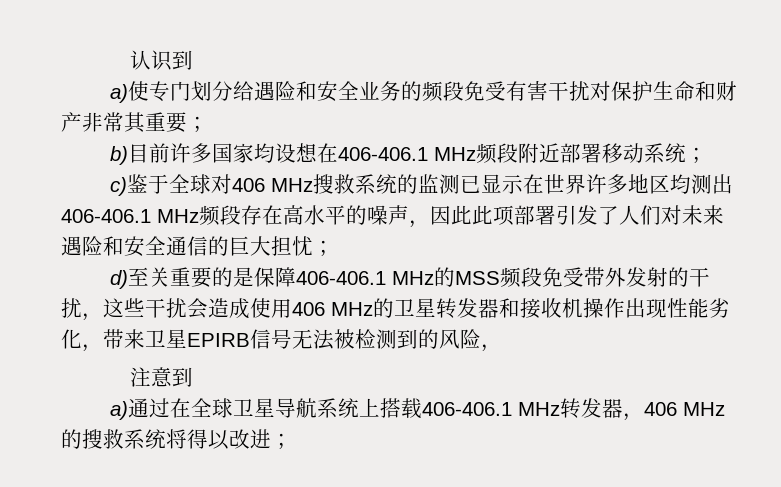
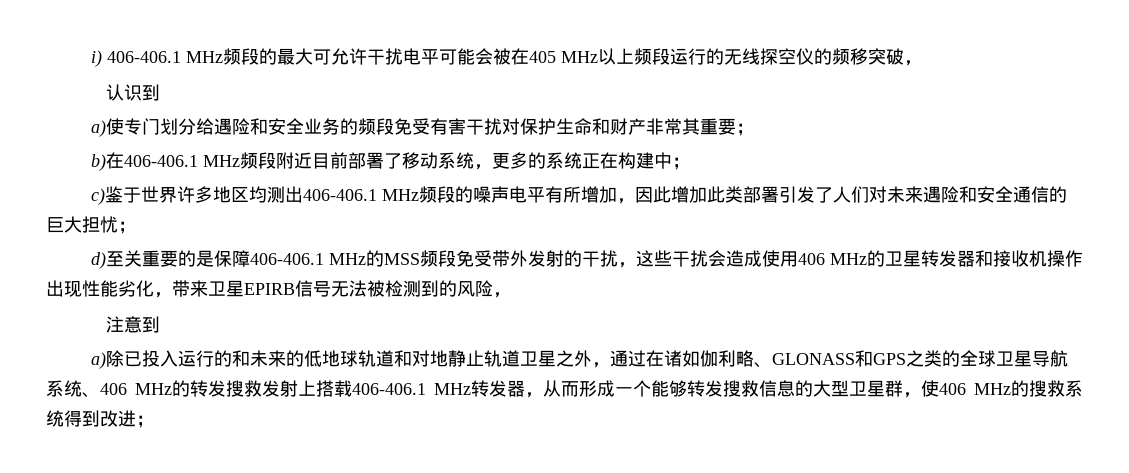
+ i) 406-406.1 MHz频段的最大可允许干扰电平可能会被在405 MHz以上频段运行的无线探空仪的频移突破，
- b)目前许多国家均设想在406-406.1 MHz频段附近部署移动系统；
- c)鉴于全球对406 MHz搜救系统的监测已显示在世界许多地区均测出406-406.1 MHz频段存在高水平的噪声，因此此项部署引发了人们对未来遇险和安全通信的巨大担忧；
+ b)在406-406.1 MHz频段附近目前部署了移动系统，更多的系统正在构建中；
+ c)鉴于世界许多地区均测出406-406.1 MHz频段的噪声电平有所增加，因此增加此类部署引发了人们对未来遇险和安全通信的巨大担忧；
- a)通过在全球卫星导航系统上搭载406-406.1 MHz转发器，406 MHz的搜救系统将得以改进；
+ a)除已投入运行的和未来的低地球轨道和对地静止轨道卫星之外，通过在诸如伽利略、GLONASS和GPS之类的全球卫星导航系统、406 MHz的转发搜救发射上搭载406-406.1 MHz转发器，从而形成一个能够转发搜救信息的大型卫星群，使406 MHz的搜救系统得到改进；

